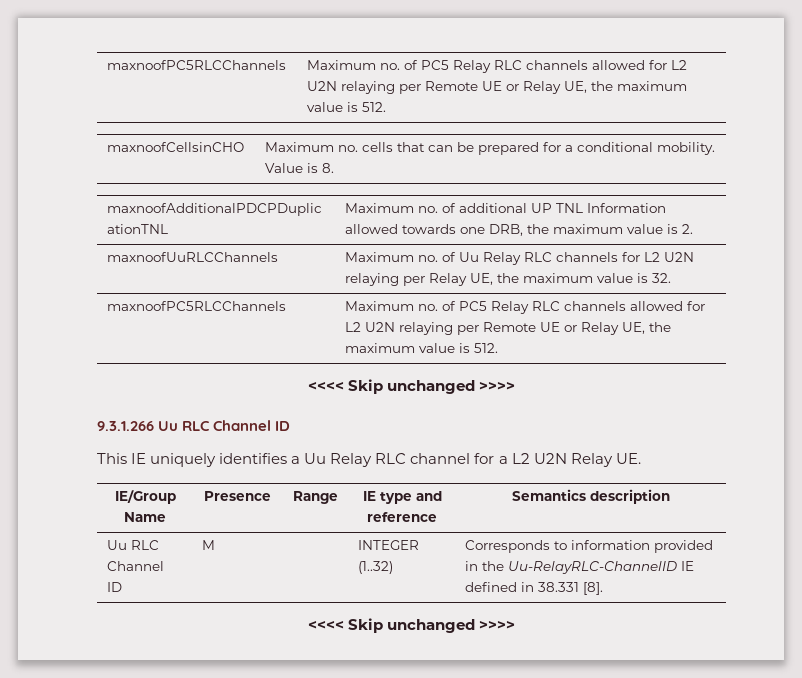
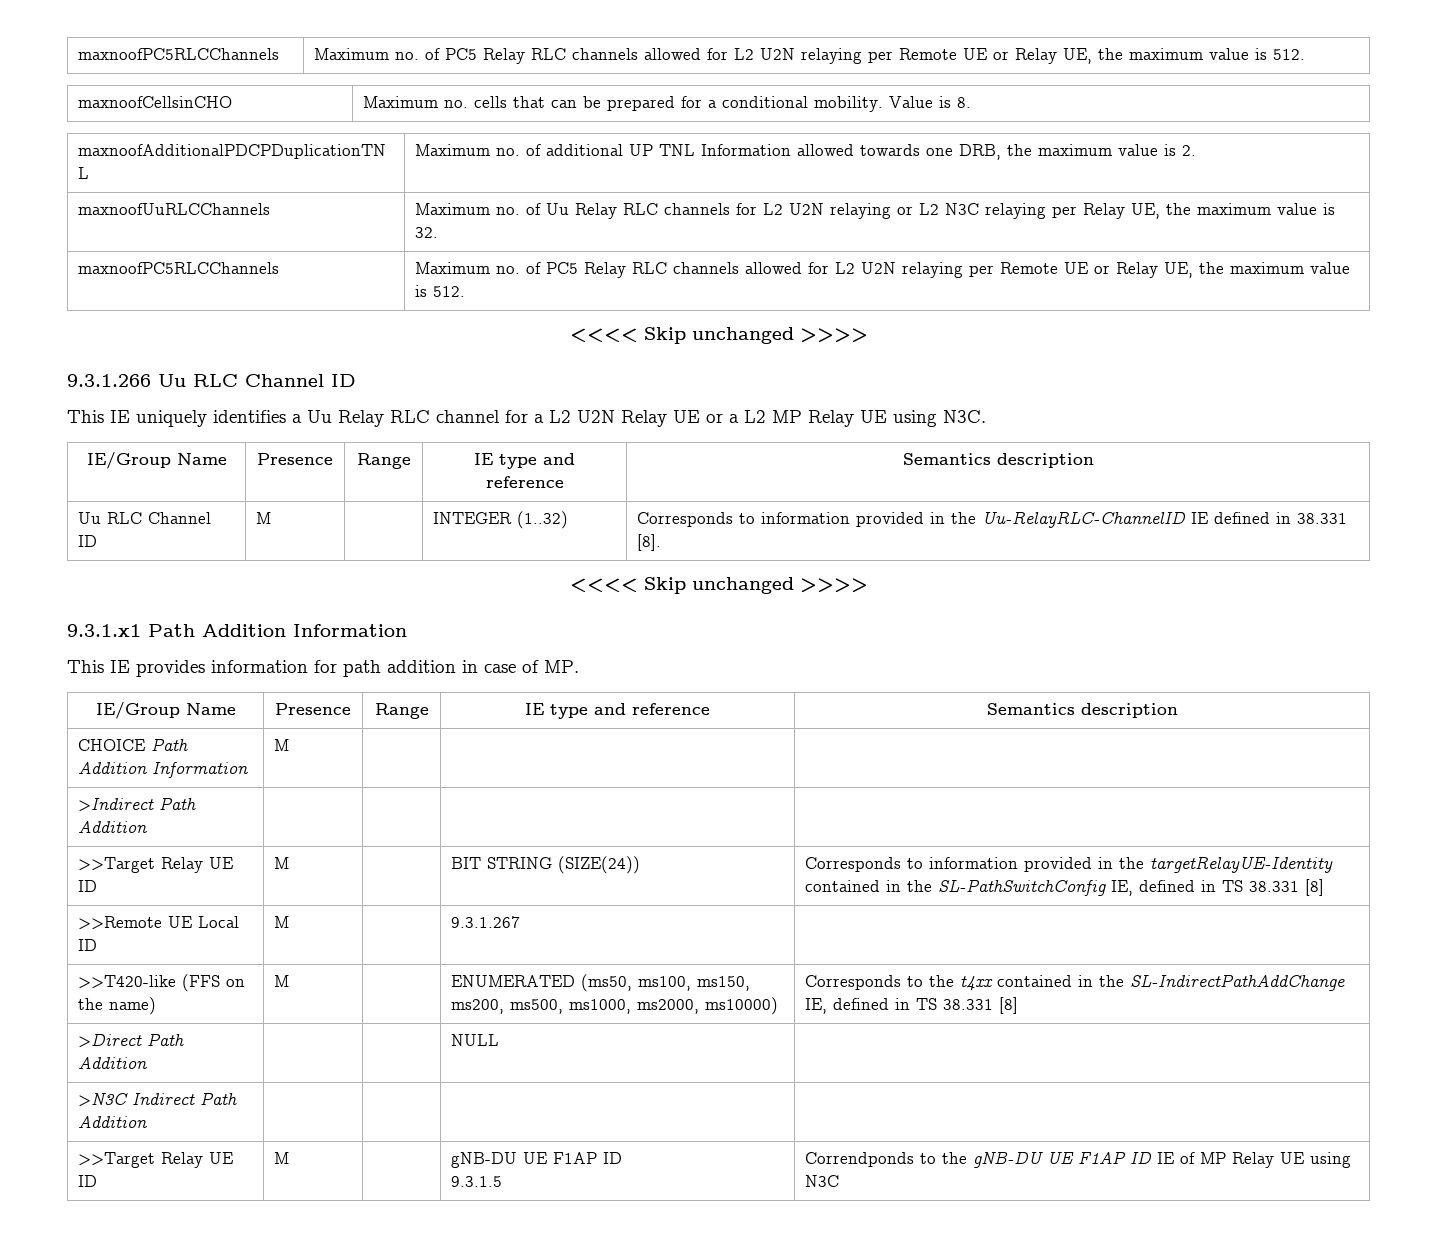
- maxnoofUuRLCChannels | Maximum no. of Uu Relay RLC channels for L2 U2N relaying per Relay UE, the maximum value is 32.
+ maxnoofUuRLCChannels | Maximum no. of Uu Relay RLC channels for L2 U2N relaying or L2 N3C relaying per Relay UE, the maximum value is 32.
- This IE uniquely identifies a Uu Relay RLC channel for a L2 U2N Relay UE.
+ This IE uniquely identifies a Uu Relay RLC channel for a L2 U2N Relay UE or a L2 MP Relay UE using N3C.
+ 9.3.1.x1 Path Addition Information
+ This IE provides information for path addition in case of MP.
+ IE/Group Name | Presence | Range | IE type and reference | Semantics description
+ CHOICE Path Addition Information | M | | |
+ >Indirect Path Addition | | | |
+ >>Target Relay UE ID | M | | BIT STRING (SIZE(24)) | Corresponds to information provided in the targetRelayUE-Identity contained in the SL-PathSwitchConfig IE, defined in TS 38.331 [8]
+ >>Remote UE Local ID | M | | 9.3.1.267 |
+ >>T420-like (FFS on the name) | M | | ENUMERATED (ms50, ms100, ms150, ms200, ms500, ms1000, ms2000, ms10000) | Corresponds to the t4xx contained in the SL-IndirectPathAddChange IE, defined in TS 38.331 [8]
+ >Direct Path Addition | | | NULL |
+ >N3C Indirect Path Addition | | | |
+ >>Target Relay UE ID | M | | gNB-DU UE F1AP ID
+ 9.3.1.5 | Correndponds to the gNB-DU UE F1AP ID IE of MP Relay UE using N3C

